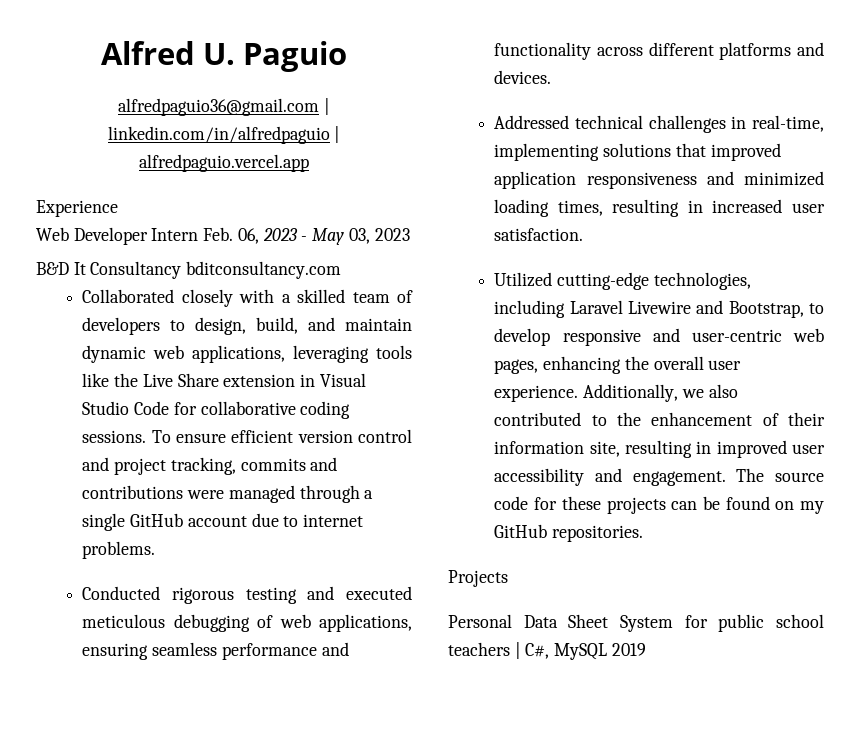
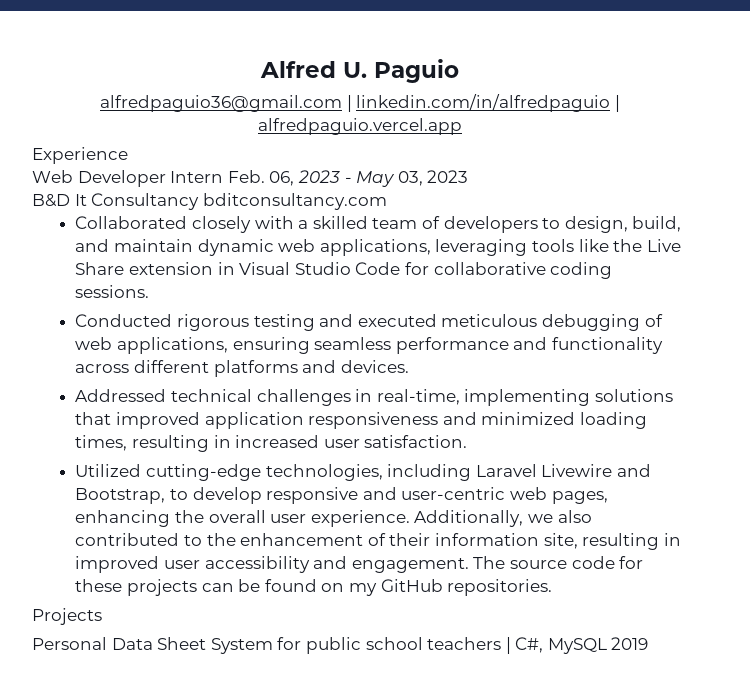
- To ensure efficient version control and project tracking, commits and contributions were managed through a single GitHub account due to internet problems.

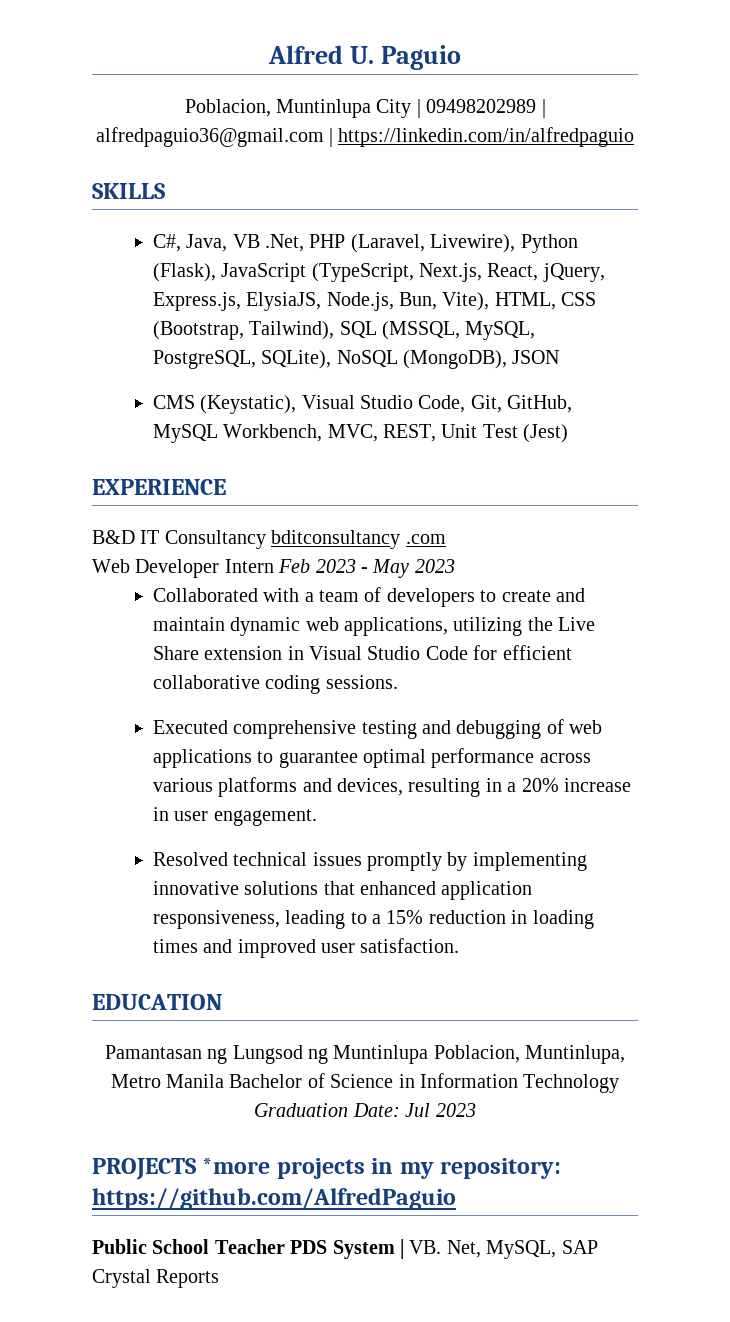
- alfredpaguio36@gmail.com | linkedin.com/in/alfredpaguio | alfredpaguio.vercel.app
- Experience
+ Poblacion, Muntinlupa City | 09498202989 | alfredpaguio36@gmail.com | https://linkedin.com/in/alfredpaguio
+ SKILLS
+ C#, Java, VB .Net, PHP (Laravel, Livewire), Python (Flask), JavaScript (TypeScript, Next.js, React, jQuery, Express.js, ElysiaJS, Node.js, Bun, Vite), HTML, CSS (Bootstrap, Tailwind), SQL (MSSQL, MySQL, PostgreSQL, SQLite), NoSQL (MongoDB), JSON
+ CMS (Keystatic), Visual Studio Code, Git, GitHub, MySQL Workbench, MVC, REST, Unit Test (Jest)
+ EXPERIENCE
+ B&D IT Consultancy bditconsultancy .com
- Web Developer Intern Feb. 06, 2023 - May 03, 2023
- B&D It Consultancy bditconsultancy.com
+ Web Developer Intern Feb 2023 - May 2023
- Collaborated closely with a skilled team of developers to design, build, and maintain dynamic web applications, leveraging tools like the Live Share extension in Visual Studio Code for collaborative coding sessions.
+ Collaborated with a team of developers to create and maintain dynamic web applications, utilizing the Live Share extension in Visual Studio Code for efficient collaborative coding sessions.
- Conducted rigorous testing and executed meticulous debugging of web applications, ensuring seamless performance and functionality across different platforms and devices.
- Addressed technical challenges in real-time, implementing solutions that improved application responsiveness and minimized loading times, resulting in increased user satisfaction.
- Utilized cutting-edge technologies, including Laravel Livewire and Bootstrap, to develop responsive and user-centric web pages, enhancing the overall user experience. Additionally, we also contributed to the enhancement of their information site, resulting in improved user accessibility and engagement. The source code for these projects can be found on my GitHub repositories.
- Projects
- Personal Data Sheet System for public school teachers | C#, MySQL 2019
+ Executed comprehensive testing and debugging of web applications to guarantee optimal performance across various platforms and devices, resulting in a 20% increase in user engagement.
+ Resolved technical issues promptly by implementing innovative solutions that enhanced application responsiveness, leading to a 15% reduction in loading times and improved user satisfaction.
+ EDUCATION
+ Pamantasan ng Lungsod ng Muntinlupa Poblacion, Muntinlupa, Metro Manila Bachelor of Science in Information Technology Graduation Date: Jul 2023
+ PROJECTS *more projects in my repository: https://github.com/AlfredPaguio
+ Public School Teacher PDS System | VB. Net, MySQL, SAP Crystal Reports

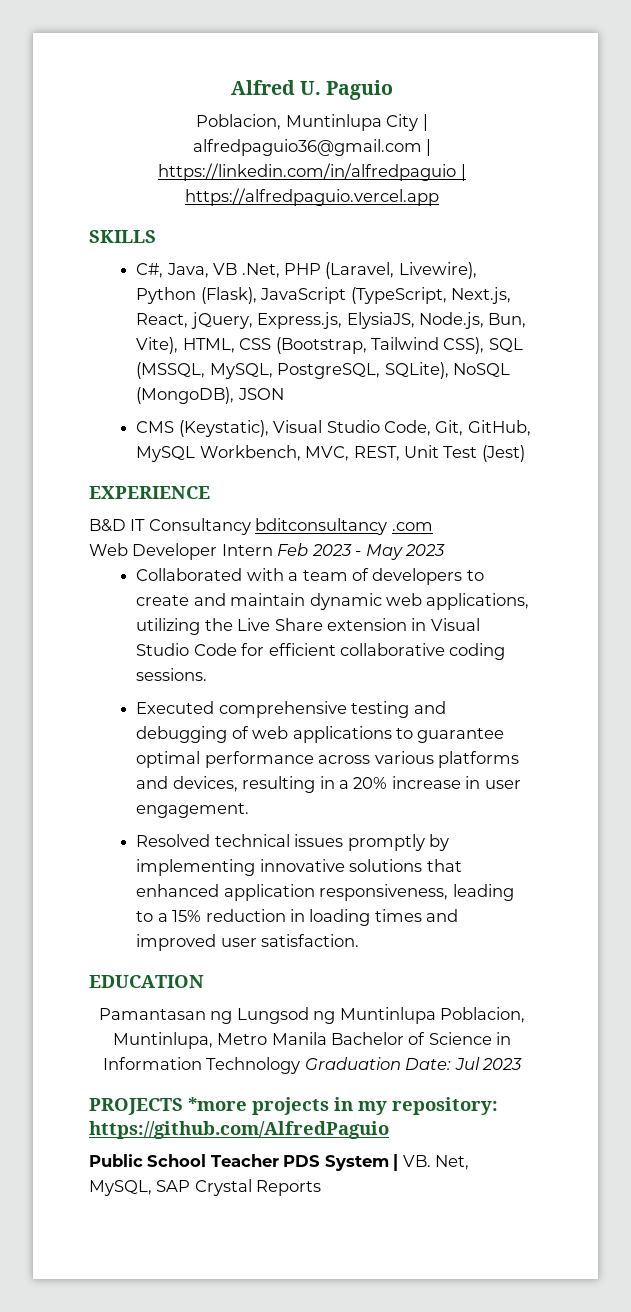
- Poblacion, Muntinlupa City | 09498202989 | alfredpaguio36@gmail.com | https://linkedin.com/in/alfredpaguio
+ Poblacion, Muntinlupa City | alfredpaguio36@gmail.com | https://linkedin.com/in/alfredpaguio | https://alfredpaguio.vercel.app
- C#, Java, VB .Net, PHP (Laravel, Livewire), Python (Flask), JavaScript (TypeScript, Next.js, React, jQuery, Express.js, ElysiaJS, Node.js, Bun, Vite), HTML, CSS (Bootstrap, Tailwind), SQL (MSSQL, MySQL, PostgreSQL, SQLite), NoSQL (MongoDB), JSON
+ C#, Java, VB .Net, PHP (Laravel, Livewire), Python (Flask), JavaScript (TypeScript, Next.js, React, jQuery, Express.js, ElysiaJS, Node.js, Bun, Vite), HTML, CSS (Bootstrap, Tailwind CSS), SQL (MSSQL, MySQL, PostgreSQL, SQLite), NoSQL (MongoDB), JSON

